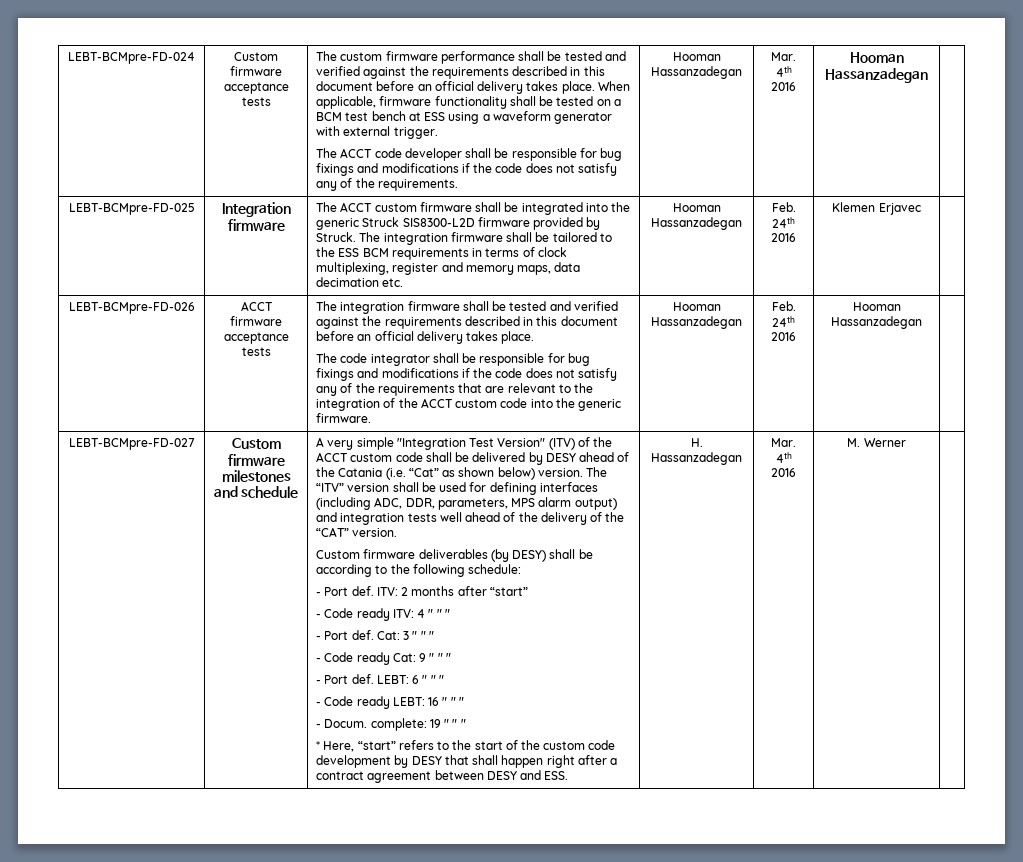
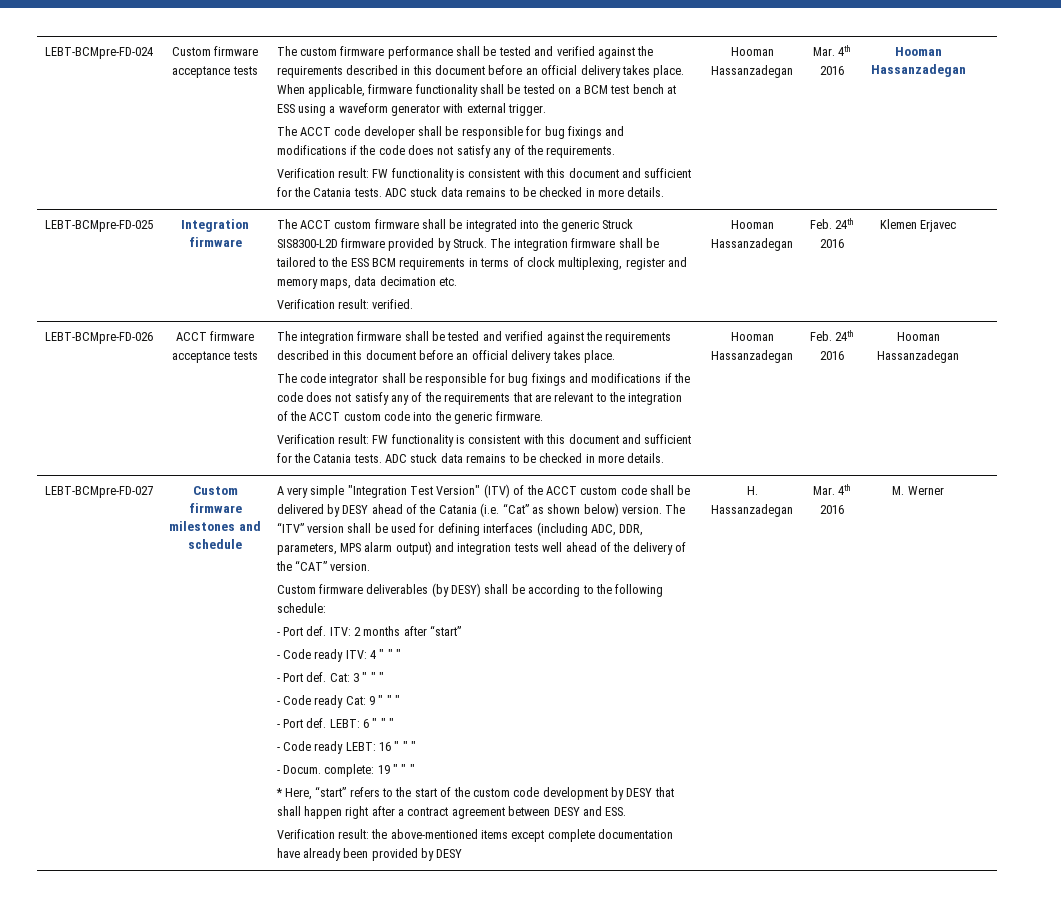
  The ACCT code developer shall be responsible for bug fixings and modifications if the code does not satisfy any of the requirements.
+ Verification result: FW functionality is consistent with this document and sufficient for the Catania tests. ADC stuck data remains to be checked in more details.
+ Verification result: verified.
  The code integrator shall be responsible for bug fixings and modifications if the code does not satisfy any of the requirements that are relevant to the integration of the ACCT custom code into the generic firmware.
+ Verification result: FW functionality is consistent with this document and sufficient for the Catania tests. ADC stuck data remains to be checked in more details.
+ Verification result: the above-mentioned items except complete documentation have already been provided by DESY

